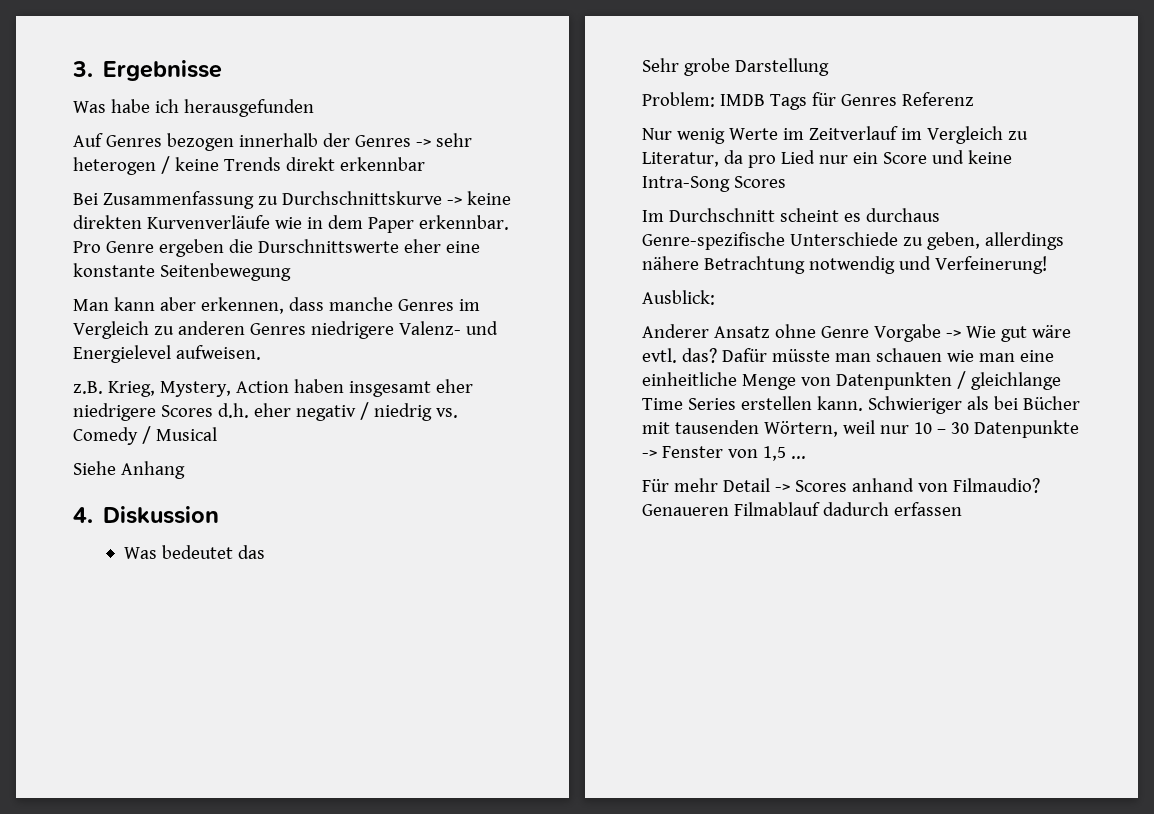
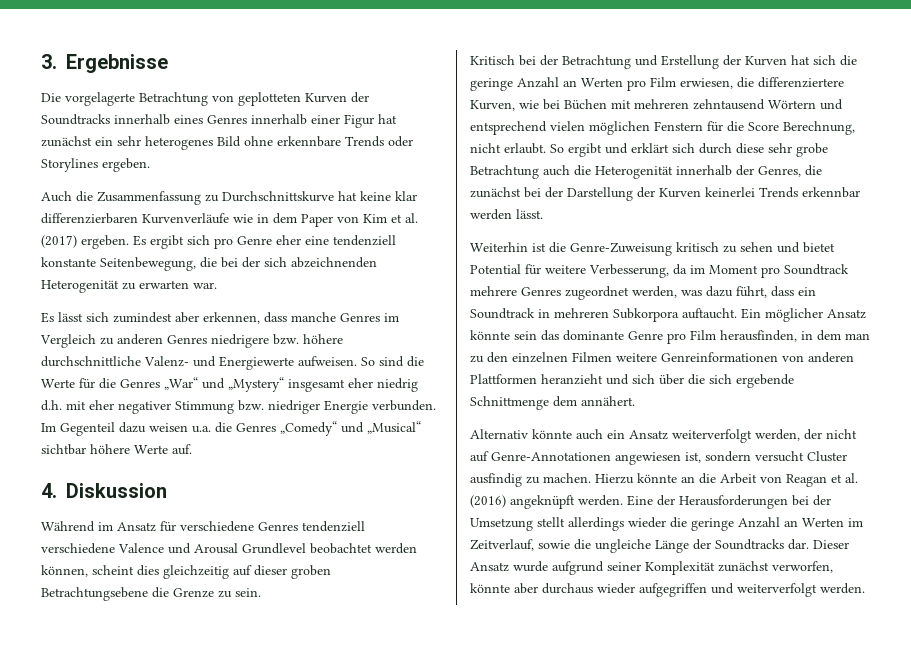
- Was habe ich herausgefunden
- Auf Genres bezogen innerhalb der Genres -> sehr heterogen / keine Trends direkt erkennbar
- Bei Zusammenfassung zu Durchschnittskurve -> keine direkten Kurvenverläufe wie in dem Paper erkennbar. Pro Genre ergeben die Durschnittswerte eher eine konstante Seitenbewegung
- Man kann aber erkennen, dass manche Genres im Vergleich zu anderen Genres niedrigere Valenz- und Energielevel aufweisen.
- z.B. Krieg, Mystery, Action haben insgesamt eher niedrigere Scores d.h. eher negativ / niedrig vs. Comedy / Musical
- Siehe Anhang
+ Die vorgelagerte Betrachtung von geplotteten Kurven der Soundtracks innerhalb eines Genres innerhalb einer Figur hat zunächst ein sehr heterogenes Bild ohne erkennbare Trends oder Storylines ergeben.
+ Auch die Zusammenfassung zu Durchschnittskurve hat keine klar differenzierbaren Kurvenverläufe wie in dem Paper von Kim et al. (2017) ergeben. Es ergibt sich pro Genre eher eine tendenziell konstante Seitenbewegung, die bei der sich abzeichnenden Heterogenität zu erwarten war.
+ Es lässt sich zumindest aber erkennen, dass manche Genres im Vergleich zu anderen Genres niedrigere bzw. höhere durchschnittliche Valenz- und Energiewerte aufweisen. So sind die Werte für die Genres „War“ und „Mystery“ insgesamt eher niedrig d.h. mit eher negativer Stimmung bzw. niedriger Energie verbunden. Im Gegenteil dazu weisen u.a. die Genres „Comedy“ und „Musical“ sichtbar höhere Werte auf.
  4. Diskussion
- Was bedeutet das
- Sehr grobe Darstellung
- Problem: IMDB Tags für Genres Referenz
- Nur wenig Werte im Zeitverlauf im Vergleich zu Literatur, da pro Lied nur ein Score und keine Intra-Song Scores
- Im Durchschnitt scheint es durchaus Genre-spezifische Unterschiede zu geben, allerdings nähere Betrachtung notwendig und Verfeinerung!
- Ausblick:
- Anderer Ansatz ohne Genre Vorgabe -> Wie gut wäre evtl. das? Dafür müsste man schauen wie man eine einheitliche Menge von Datenpunkten / gleichlange Time Series erstellen kann. Schwieriger als bei Bücher mit tausenden Wörtern, weil nur 10 – 30 Datenpunkte -> Fenster von 1,5 ...
- Für mehr Detail -> Scores anhand von Filmaudio? Genaueren Filmablauf dadurch erfassen
+ Während im Ansatz für verschiedene Genres tendenziell verschiedene Valence und Arousal Grundlevel beobachtet werden können, scheint dies gleichzeitig auf dieser groben Betrachtungsebene die Grenze zu sein.
+ Kritisch bei der Betrachtung und Erstellung der Kurven hat sich die geringe Anzahl an Werten pro Film erwiesen, die differenziertere Kurven, wie bei Büchen mit mehreren zehntausend Wörtern und entsprechend vielen möglichen Fenstern für die Score Berechnung, nicht erlaubt. So ergibt und erklärt sich durch diese sehr grobe Betrachtung auch die Heterogenität innerhalb der Genres, die zunächst bei der Darstellung der Kurven keinerlei Trends erkennbar werden lässt.
+ Weiterhin ist die Genre-Zuweisung kritisch zu sehen und bietet Potential für weitere Verbesserung, da im Moment pro Soundtrack mehrere Genres zugeordnet werden, was dazu führt, dass ein Soundtrack in mehreren Subkorpora auftaucht. Ein möglicher Ansatz könnte sein das dominante Genre pro Film herausfinden, in dem man zu den einzelnen Filmen weitere Genreinformationen von anderen Plattformen heranzieht und sich über die sich ergebende Schnittmenge dem annähert.
+ Alternativ könnte auch ein Ansatz weiterverfolgt werden, der nicht auf Genre-Annotationen angewiesen ist, sondern versucht Cluster ausfindig zu machen. Hierzu könnte an die Arbeit von Reagan et al. (2016) angeknüpft werden. Eine der Herausforderungen bei der Umsetzung stellt allerdings wieder die geringe Anzahl an Werten im Zeitverlauf, sowie die ungleiche Länge der Soundtracks dar. Dieser Ansatz wurde aufgrund seiner Komplexität zunächst verworfen, könnte aber durchaus wieder aufgegriffen und weiterverfolgt werden.

